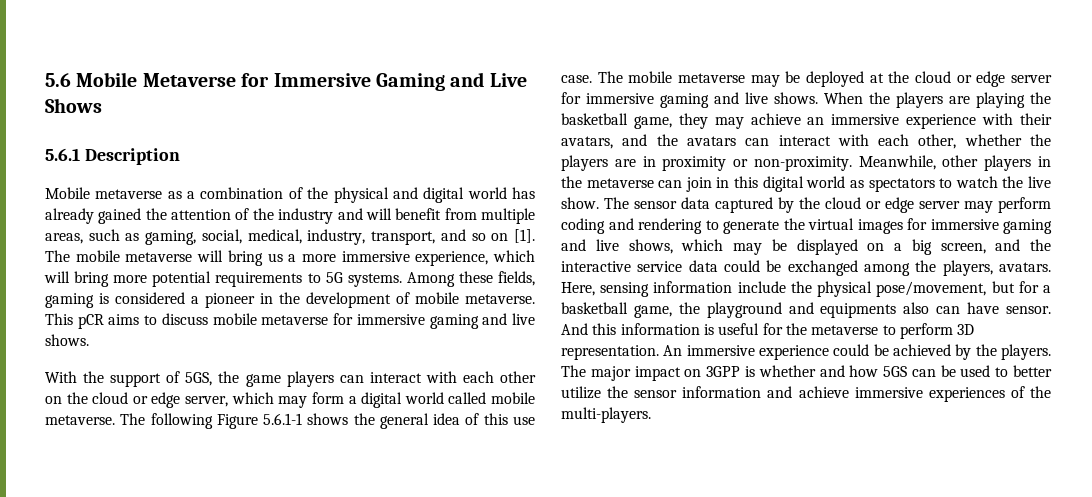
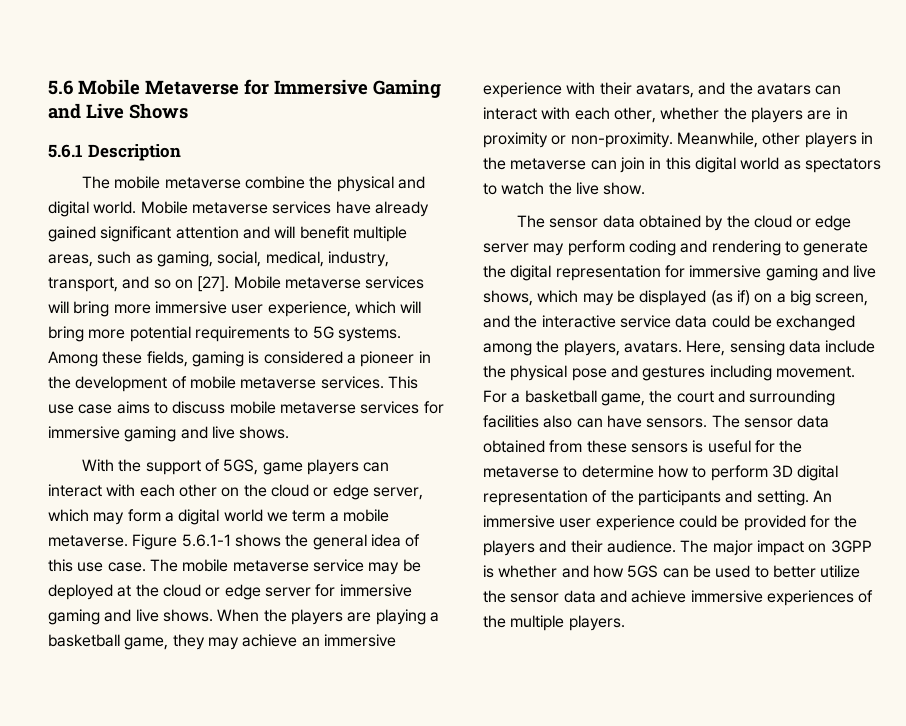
- Mobile metaverse as a combination of the physical and digital world has already gained the attention of the industry and will benefit from multiple areas, such as gaming, social, medical, industry, transport, and so on [1]. The mobile metaverse will bring us a more immersive experience, which will bring more potential requirements to 5G systems.
+ The mobile metaverse combine the physical and digital world. Mobile metaverse services have already gained significant attention and will benefit multiple areas, such as gaming, social, medical, industry, transport, and so on [27]. Mobile metaverse services will bring more immersive user experience, which will bring more potential requirements to 5G systems.
- Among these fields, gaming is considered a pioneer in the development of mobile metaverse. This pCR aims to discuss mobile metaverse for immersive gaming and live shows.
+ Among these fields, gaming is considered a pioneer in the development of mobile metaverse services. This use case aims to discuss mobile metaverse services for immersive gaming and live shows.
- With the support of 5GS, the game players can interact with each other on the cloud or edge server, which may form a digital world called mobile metaverse. The following Figure 5.6.1-1 shows the general idea of this use case.
+ With the support of 5GS, game players can interact with each other on the cloud or edge server, which may form a digital world we term a mobile metaverse. Figure 5.6.1-1 shows the general idea of this use case.
- The mobile metaverse may be deployed at the cloud or edge server for immersive gaming and live shows.
+ The mobile metaverse service may be deployed at the cloud or edge server for immersive gaming and live shows.
- When the players are playing the basketball game, they may achieve an immersive experience with their avatars, and the avatars can interact with each other, whether the players are in proximity or non-proximity.
+ When the players are playing a basketball game, they may achieve an immersive experience with their avatars, and the avatars can interact with each other, whether the players are in proximity or non-proximity.
- Meanwhile, other players in the metaverse can join in this digital world as spectators to watch the live show. The sensor data captured by the cloud or edge server may perform coding and rendering to generate the virtual images for immersive gaming and live shows, which may be displayed on a big screen, and the interactive service data could be exchanged among the players, avatars.
+ Meanwhile, other players in the metaverse can join in this digital world as spectators to watch the live show.
+ The sensor data obtained by the cloud or edge server may perform coding and rendering to generate the digital representation for immersive gaming and live shows, which may be displayed (as if) on a big screen, and the interactive service data could be exchanged among the players, avatars.
- Here, sensing information include the physical pose/movement, but for a basketball game, the playground and equipments also can have sensor. And this information is useful for the metaverse to perform 3D representation.
+ Here, sensing data include the physical pose and gestures including movement. For a basketball game, the court and surrounding facilities also can have sensors. The sensor data obtained from these sensors is useful for the metaverse to determine how to perform 3D digital representation of the participants and setting.
- An immersive experience could be achieved by the players.
+ An immersive user experience could be provided for the players and their audience.
- The major impact on 3GPP is whether and how 5GS can be used to better utilize the sensor information and achieve immersive experiences of the multi-players.
+ The major impact on 3GPP is whether and how 5GS can be used to better utilize the sensor data and achieve immersive experiences of the multiple players.

